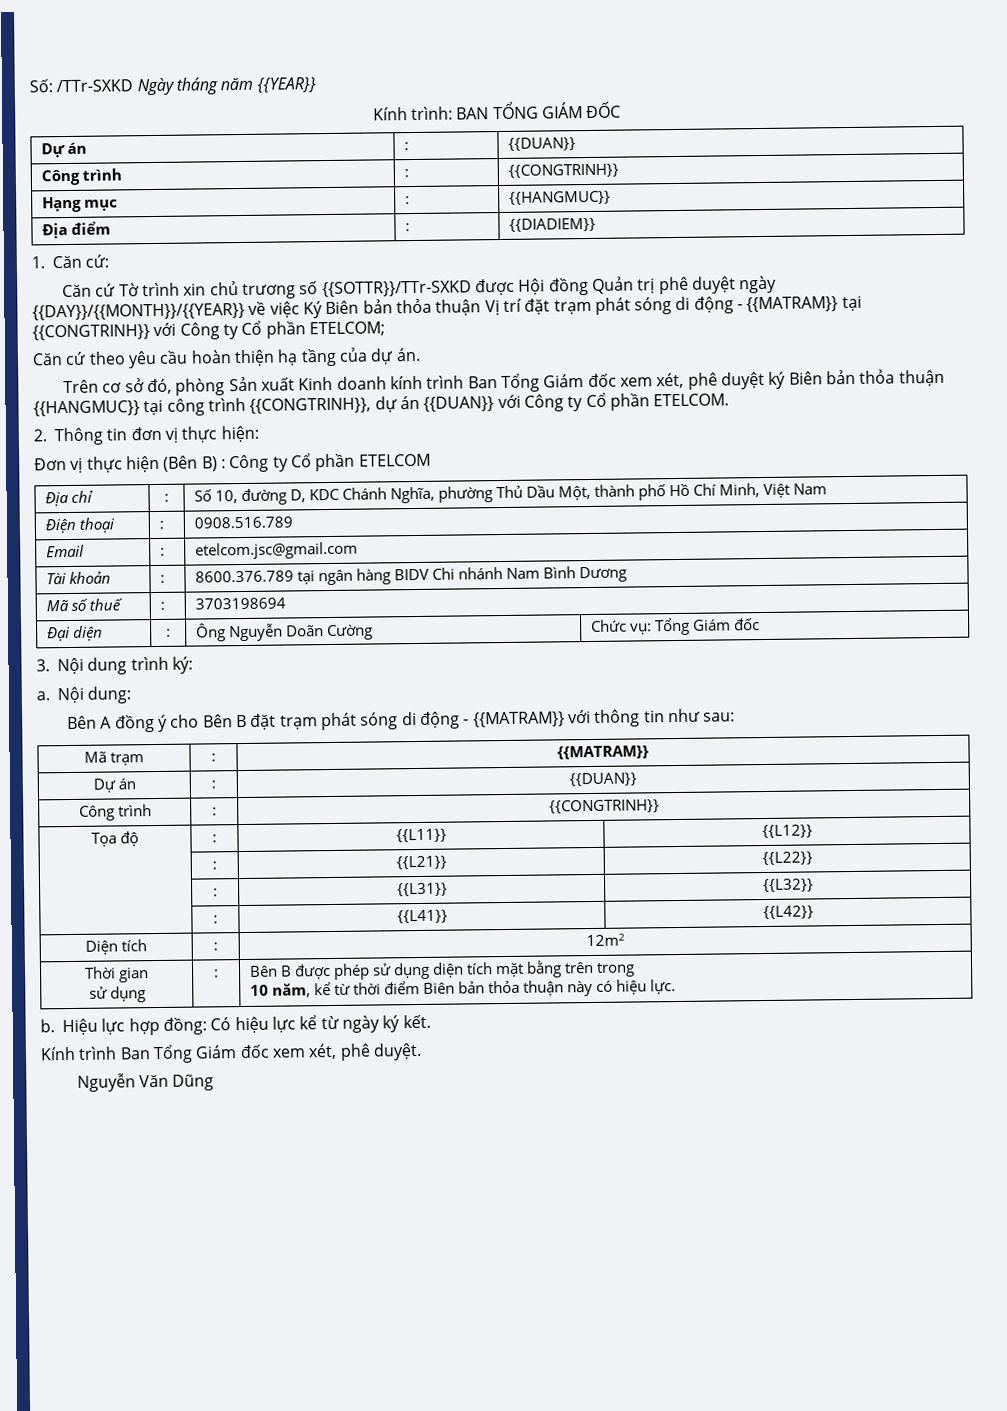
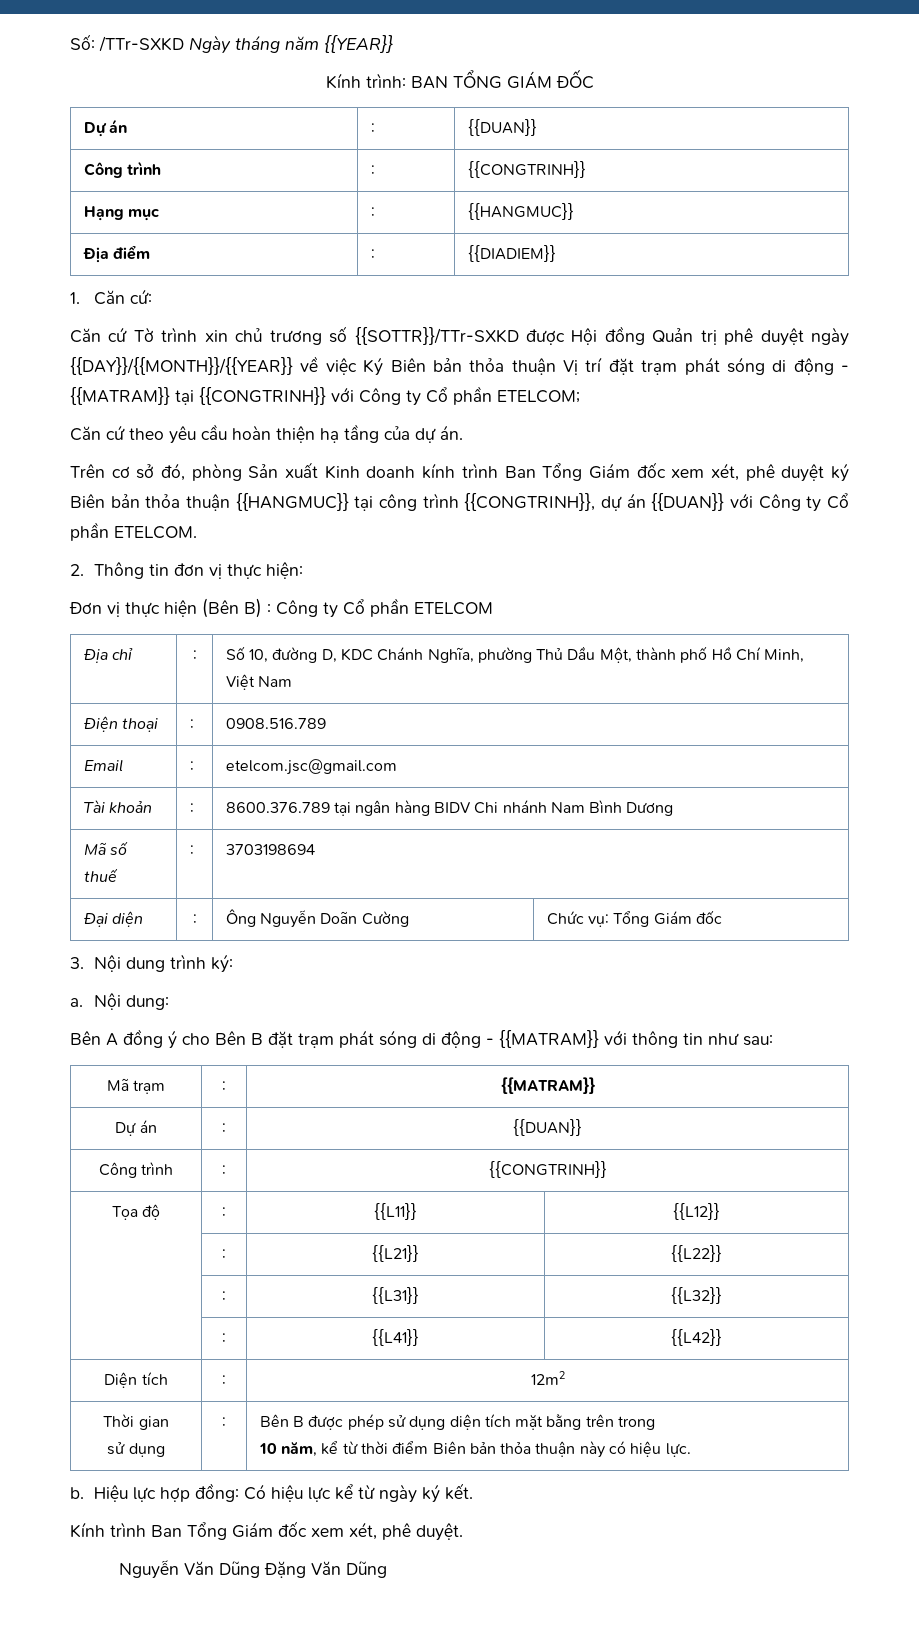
- Nguyễn Văn Dũng
+ Nguyễn Văn Dũng Đặng Văn Dũng

